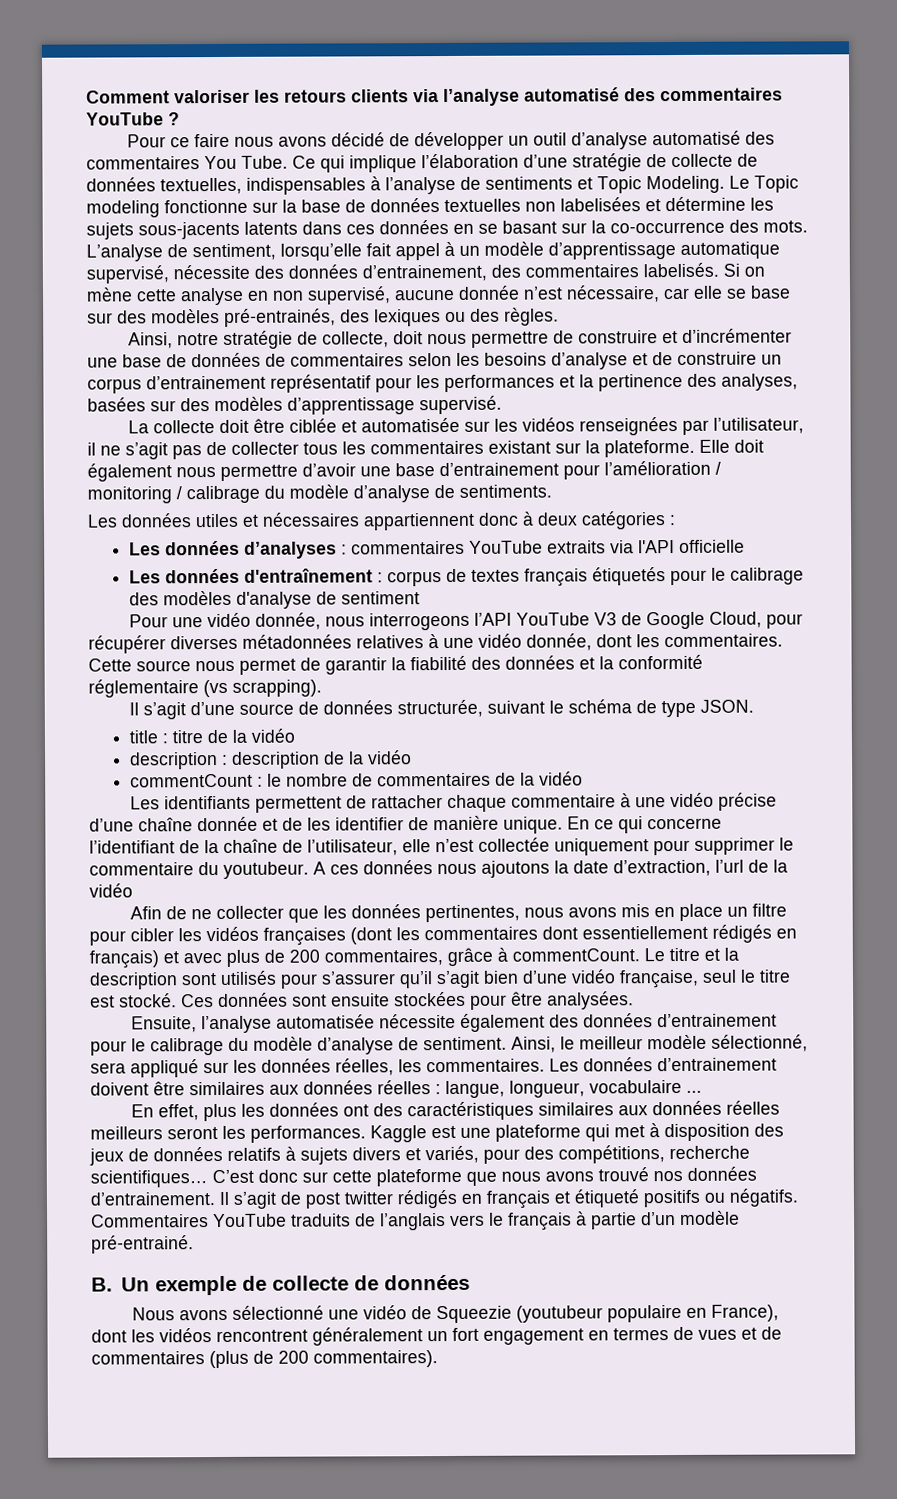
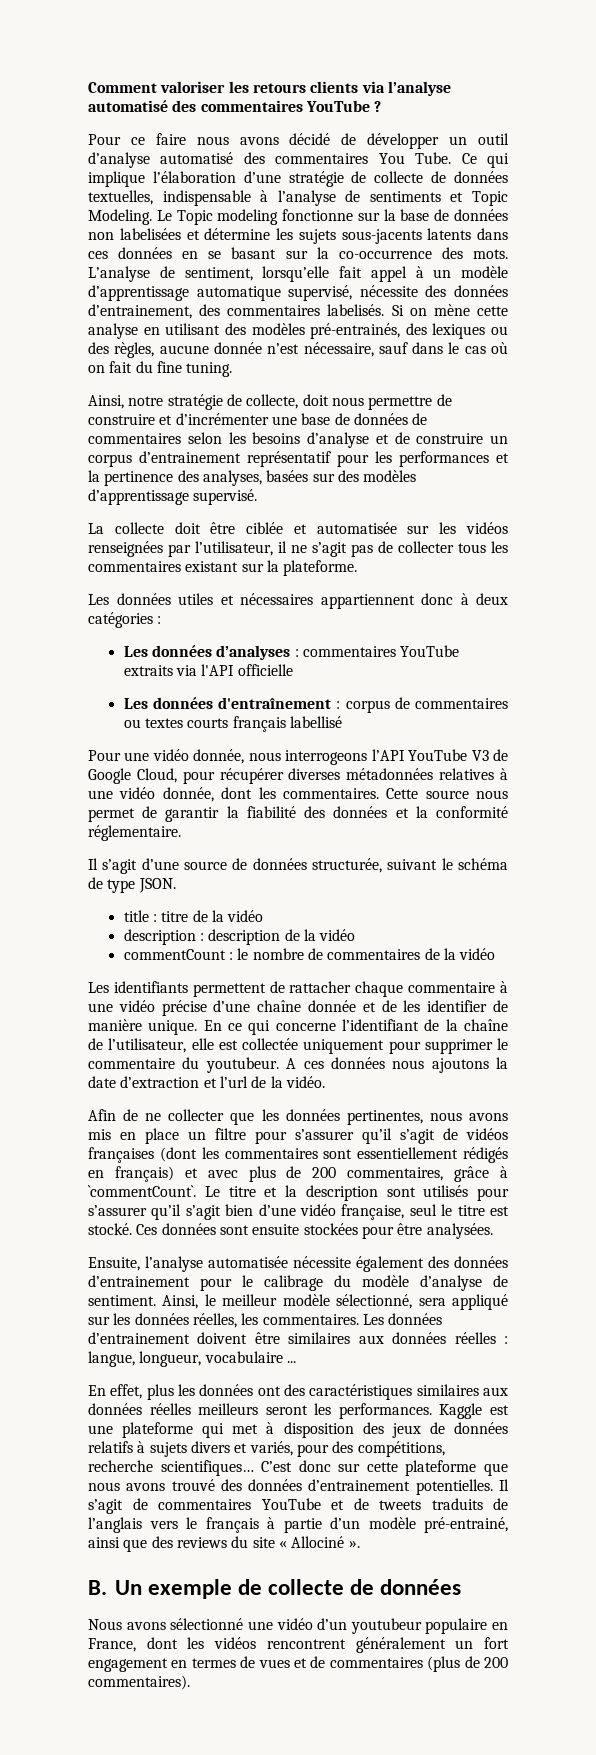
- Ce qui implique l’élaboration d’une stratégie de collecte de données textuelles, indispensables à l’analyse de sentiments et Topic Modeling.
+ Ce qui implique l’élaboration d’une stratégie de collecte de données textuelles, indispensable à l’analyse de sentiments et Topic Modeling.
- Le Topic modeling fonctionne sur la base de données textuelles non labelisées et détermine les sujets sous-jacents latents dans ces données en se basant sur la co-occurrence des mots.
+ Le Topic modeling fonctionne sur la base de données non labelisées et détermine les sujets sous-jacents latents dans ces données en se basant sur la co-occurrence des mots.
- Si on mène cette analyse en non supervisé, aucune donnée n’est nécessaire, car elle se base sur des modèles pré-entrainés, des lexiques ou des règles.
+ Si on mène cette analyse en utilisant des modèles pré-entrainés, des lexiques ou des règles, aucune donnée n’est nécessaire, sauf dans le cas où on fait du fine tuning.
- Elle doit également nous permettre d’avoir une base d’entrainement pour l’amélioration / monitoring / calibrage du modèle d’analyse de sentiments.
- Les données d'entraînement : corpus de textes français étiquetés pour le calibrage des modèles d'analyse de sentiment
+ Les données d'entraînement : corpus de commentaires ou textes courts français labellisé
- Cette source nous permet de garantir la fiabilité des données et la conformité réglementaire (vs scrapping).
+ Cette source nous permet de garantir la fiabilité des données et la conformité réglementaire.
- En ce qui concerne l’identifiant de la chaîne de l’utilisateur, elle n’est collectée uniquement pour supprimer le commentaire du youtubeur.
+ En ce qui concerne l’identifiant de la chaîne de l’utilisateur, elle est collectée uniquement pour supprimer le commentaire du youtubeur.
- A ces données nous ajoutons la date d’extraction, l’url de la vidéo
+ A ces données nous ajoutons la date d’extraction et l’url de la vidéo.
- Afin de ne collecter que les données pertinentes, nous avons mis en place un filtre pour cibler les vidéos françaises (dont les commentaires dont essentiellement rédigés en français) et avec plus de 200 commentaires, grâce à commentCount.
+ Afin de ne collecter que les données pertinentes, nous avons mis en place un filtre pour s’assurer qu’il s’agit de vidéos françaises (dont les commentaires sont essentiellement rédigés en français) et avec plus de 200 commentaires, grâce à `commentCount`.
- C’est donc sur cette plateforme que nous avons trouvé nos données d’entrainement. Il s’agit de post twitter rédigés en français et étiqueté positifs ou négatifs. Commentaires YouTube traduits de l’anglais vers le français à partie d’un modèle pré-entrainé.
+ C’est donc sur cette plateforme que nous avons trouvé des données d’entrainement potentielles. Il s’agit de commentaires YouTube et de tweets traduits de l’anglais vers le français à partie d’un modèle pré-entrainé, ainsi que des reviews du site « Allociné ».
- Nous avons sélectionné une vidéo de Squeezie (youtubeur populaire en France), dont les vidéos rencontrent généralement un fort engagement en termes de vues et de commentaires (plus de 200 commentaires).
+ Nous avons sélectionné une vidéo d’un youtubeur populaire en France, dont les vidéos rencontrent généralement un fort engagement en termes de vues et de commentaires (plus de 200 commentaires).

